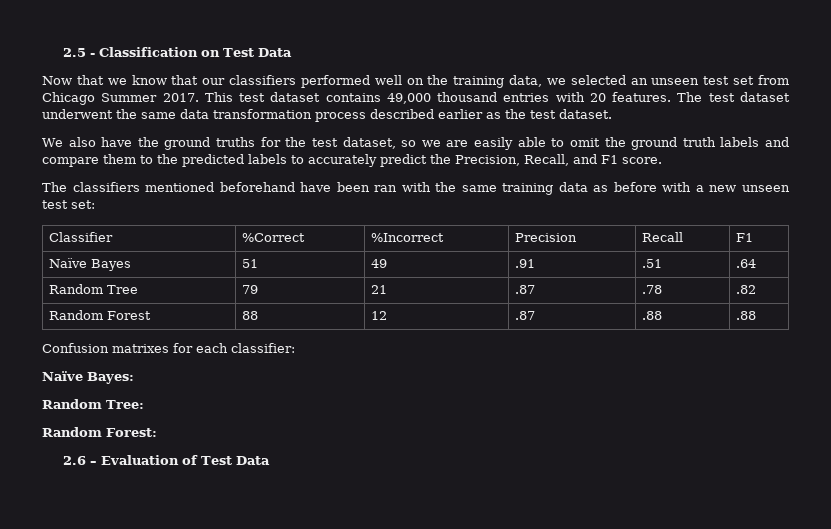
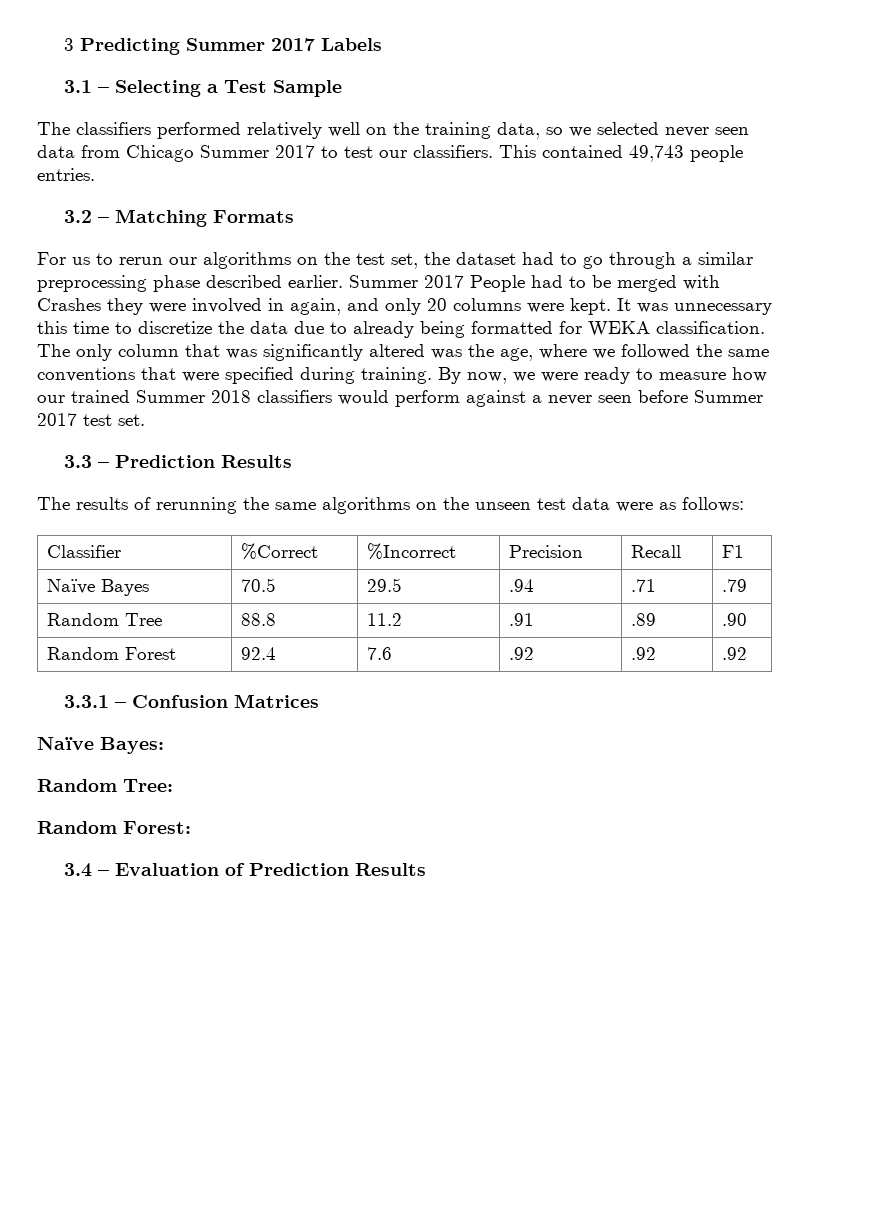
- 2.5 - Classification on Test Data
- Now that we know that our classifiers performed well on the training data, we selected an unseen test set from Chicago Summer 2017. This test dataset contains 49,000 thousand entries with 20 features. The test dataset underwent the same data transformation process described earlier as the test dataset.
- We also have the ground truths for the test dataset, so we are easily able to omit the ground truth labels and compare them to the predicted labels to accurately predict the Precision, Recall, and F1 score.
- The classifiers mentioned beforehand have been ran with the same training data as before with a new unseen test set:
+ 3 Predicting Summer 2017 Labels
+ 3.1 – Selecting a Test Sample
+ The classifiers performed relatively well on the training data, so we selected never seen data from Chicago Summer 2017 to test our classifiers. This contained 49,743 people entries.
+ 3.2 – Matching Formats
+ For us to rerun our algorithms on the test set, the dataset had to go through a similar preprocessing phase described earlier. Summer 2017 People had to be merged with Crashes they were involved in again, and only 20 columns were kept. It was unnecessary this time to discretize the data due to already being formatted for WEKA classification. The only column that was significantly altered was the age, where we followed the same conventions that were specified during training. By now, we were ready to measure how our trained Summer 2018 classifiers would perform against a never seen before Summer 2017 test set.
+ 3.3 – Prediction Results
+ The results of rerunning the same algorithms on the unseen test data were as follows:
- Naïve Bayes | 51 | 49 | .91 | .51 | .64
- Random Tree | 79 | 21 | .87 | .78 | .82
- Random Forest | 88 | 12 | .87 | .88 | .88
- Confusion matrixes for each classifier:
+ Naïve Bayes | 70.5 | 29.5 | .94 | .71 | .79
+ Random Tree | 88.8 | 11.2 | .91 | .89 | .90
+ Random Forest | 92.4 | 7.6 | .92 | .92 | .92
+ 3.3.1 – Confusion Matrices
- 2.6 – Evaluation of Test Data
+ 3.4 – Evaluation of Prediction Results

